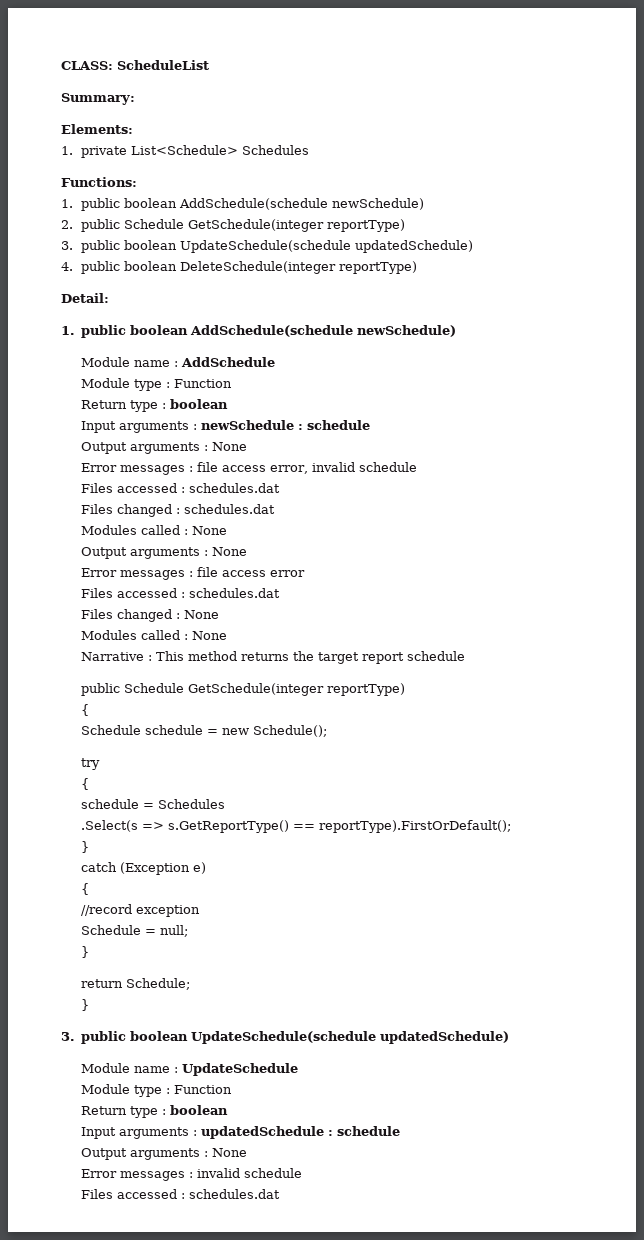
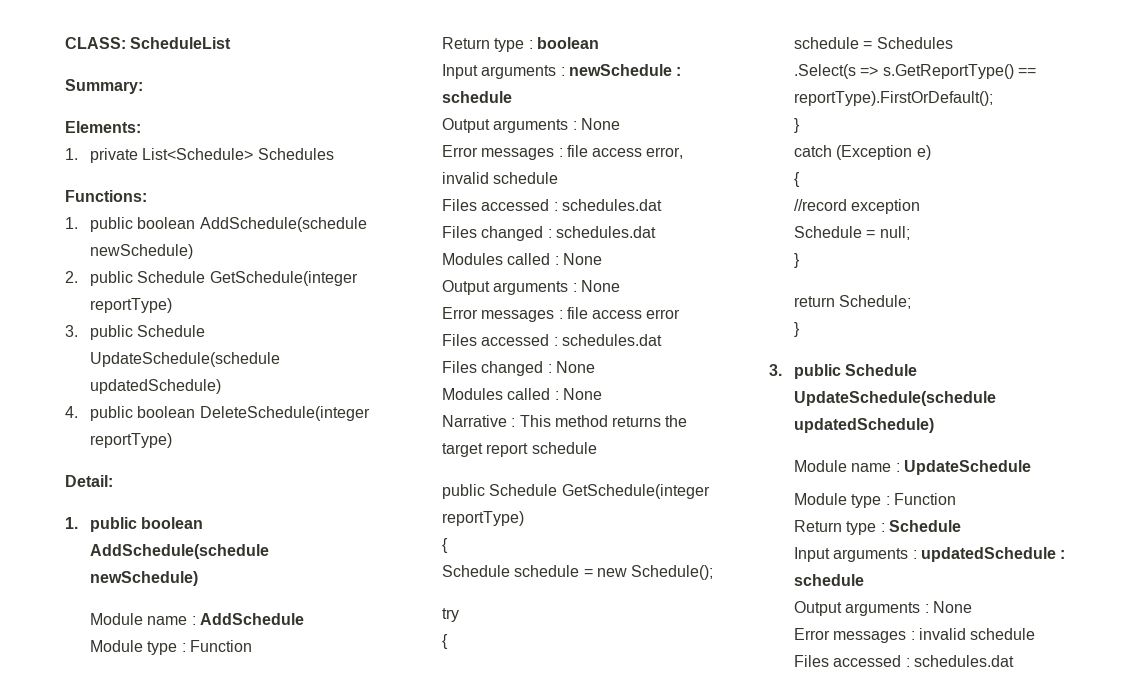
  2. public Schedule GetSchedule(integer reportType)
- 3. public boolean UpdateSchedule(schedule updatedSchedule)
+ 3. public Schedule UpdateSchedule(schedule updatedSchedule)
  return Schedule;
  }
- 3. public boolean UpdateSchedule(schedule updatedSchedule)
+ 3. public Schedule UpdateSchedule(schedule updatedSchedule)
  Module name : UpdateSchedule
  Module type : Function
- Return type : boolean
+ Return type : Schedule

